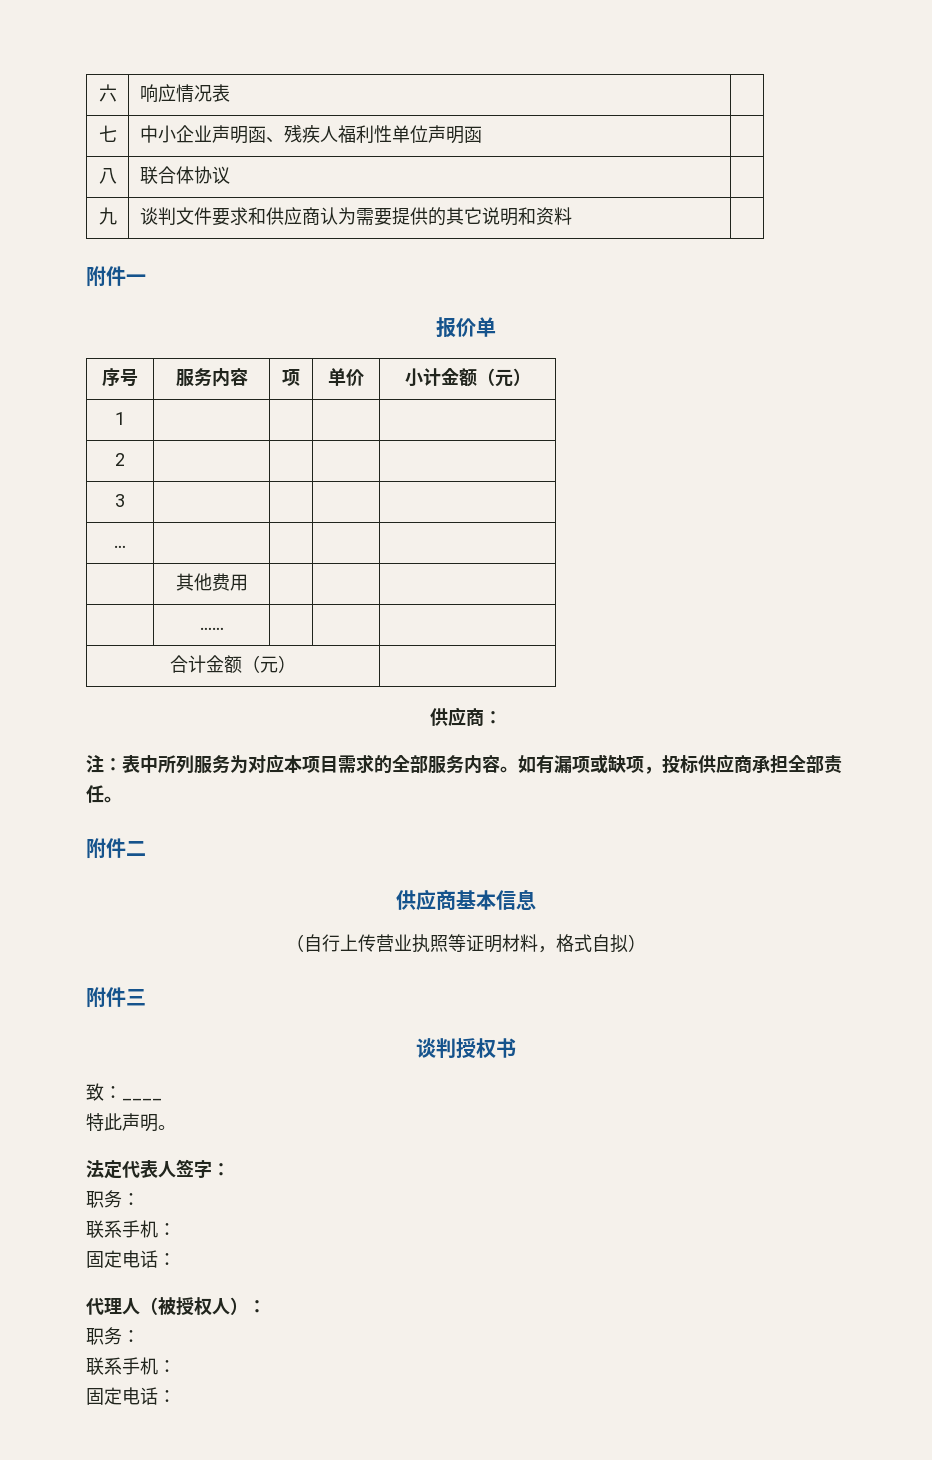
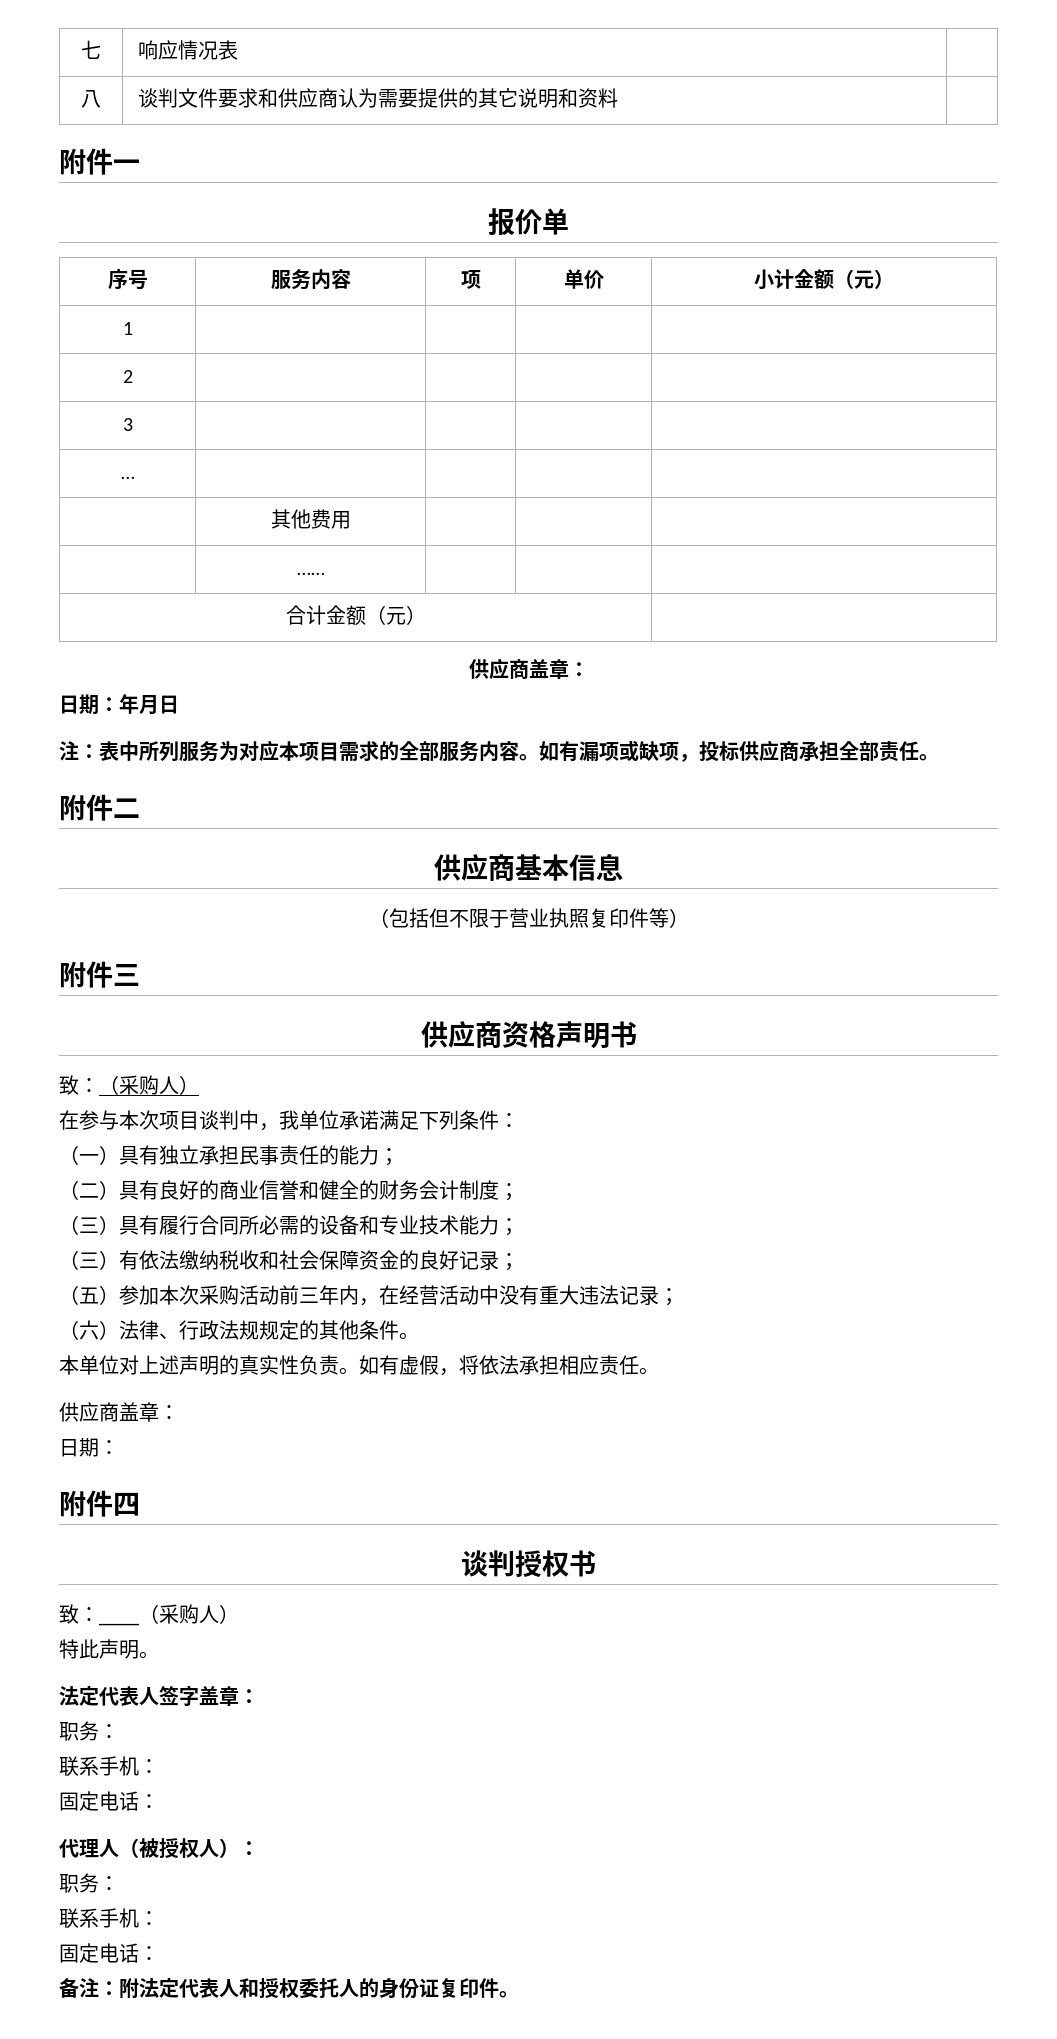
- 六 | 响应情况表 |
+ 七 | 响应情况表 |
- 七 | 中小企业声明函、残疾人福利性单位声明函 |
- 八 | 联合体协议 |
- 九 | 谈判文件要求和供应商认为需要提供的其它说明和资料 |
+ 八 | 谈判文件要求和供应商认为需要提供的其它说明和资料 |
  合计金额（元） |
- 供应商：
+ 供应商盖章：
+ 日期：年月日
- （自行上传营业执照等证明材料，格式自拟）
+ （包括但不限于营业执照复印件等）
  附件三
+ 供应商资格声明书
+ 致：（采购人）
+ 在参与本次项目谈判中，我单位承诺满足下列条件：
+ （一）具有独立承担民事责任的能力；
+ （二）具有良好的商业信誉和健全的财务会计制度；
+ （三）具有履行合同所必需的设备和专业技术能力；
+ （三）有依法缴纳税收和社会保障资金的良好记录；
+ （五）参加本次采购活动前三年内，在经营活动中没有重大违法记录；
+ （六）法律、行政法规规定的其他条件。
+ 本单位对上述声明的真实性负责。如有虚假，将依法承担相应责任。
+ 供应商盖章：
+ 日期：
+ 附件四
- 致：____
+ 致：____（采购人）
- 法定代表人签字：
+ 法定代表人签字盖章：
+ 备注：附法定代表人和授权委托人的身份证复印件。

